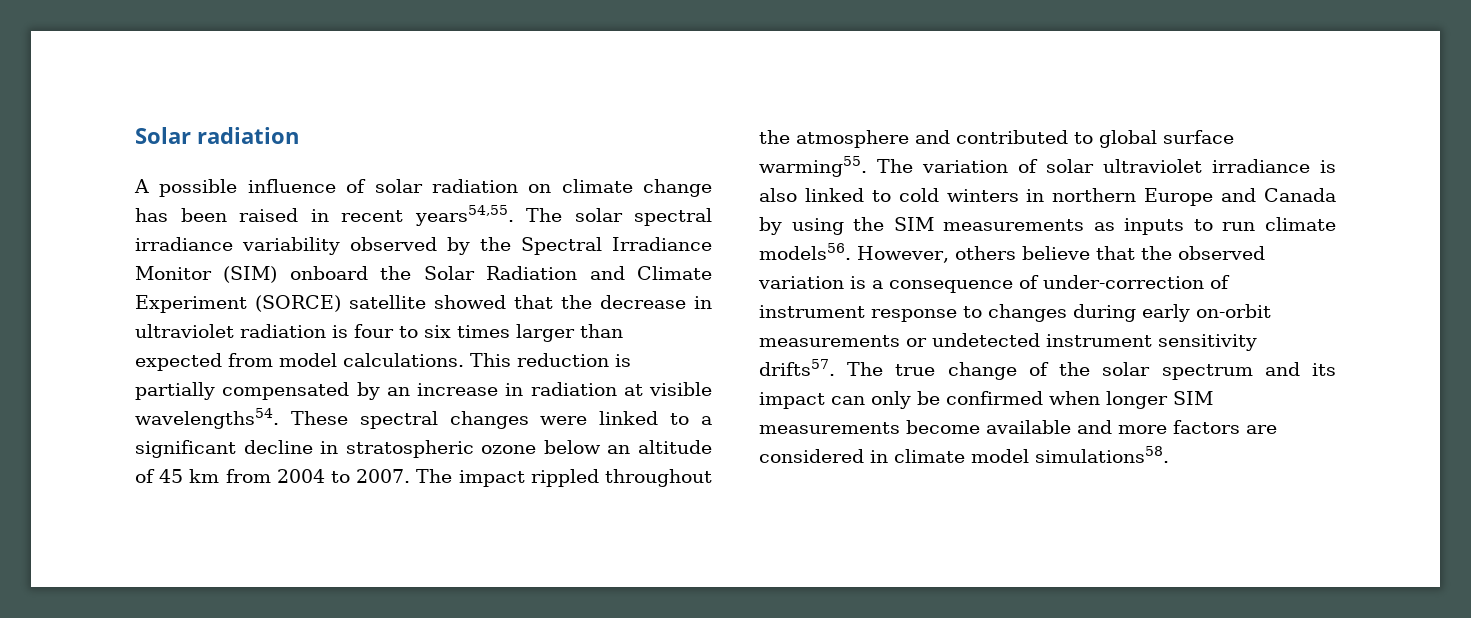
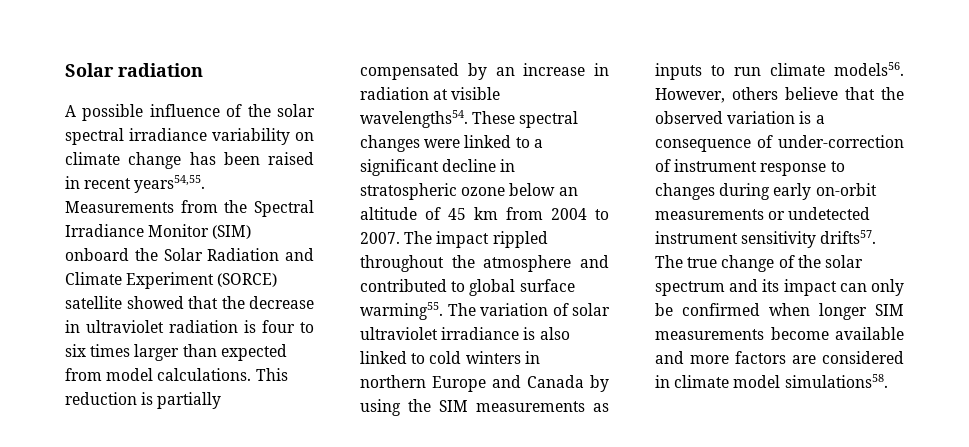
- A possible influence of solar radiation on climate change has been raised in recent years54,55.
+ A possible influence of the solar spectral irradiance variability on climate change has been raised in recent years54,55.
- The solar spectral irradiance variability observed by the Spectral Irradiance Monitor (SIM) onboard the Solar Radiation and Climate Experiment (SORCE) satellite showed that the decrease in ultraviolet radiation is four to six times larger than expected from model calculations.
+ Measurements from the Spectral Irradiance Monitor (SIM) onboard the Solar Radiation and Climate Experiment (SORCE) satellite showed that the decrease in ultraviolet radiation is four to six times larger than expected from model calculations.

